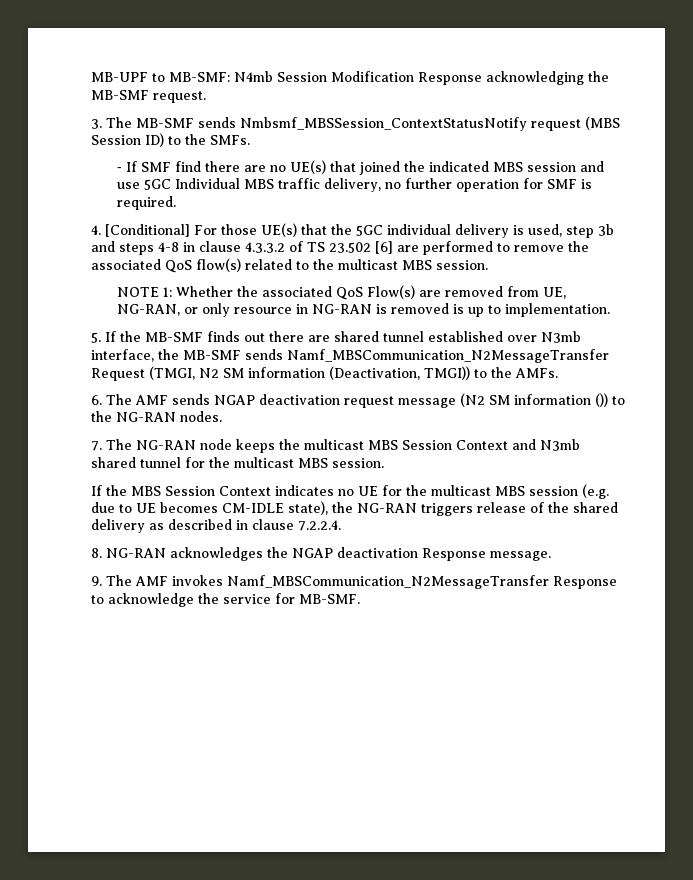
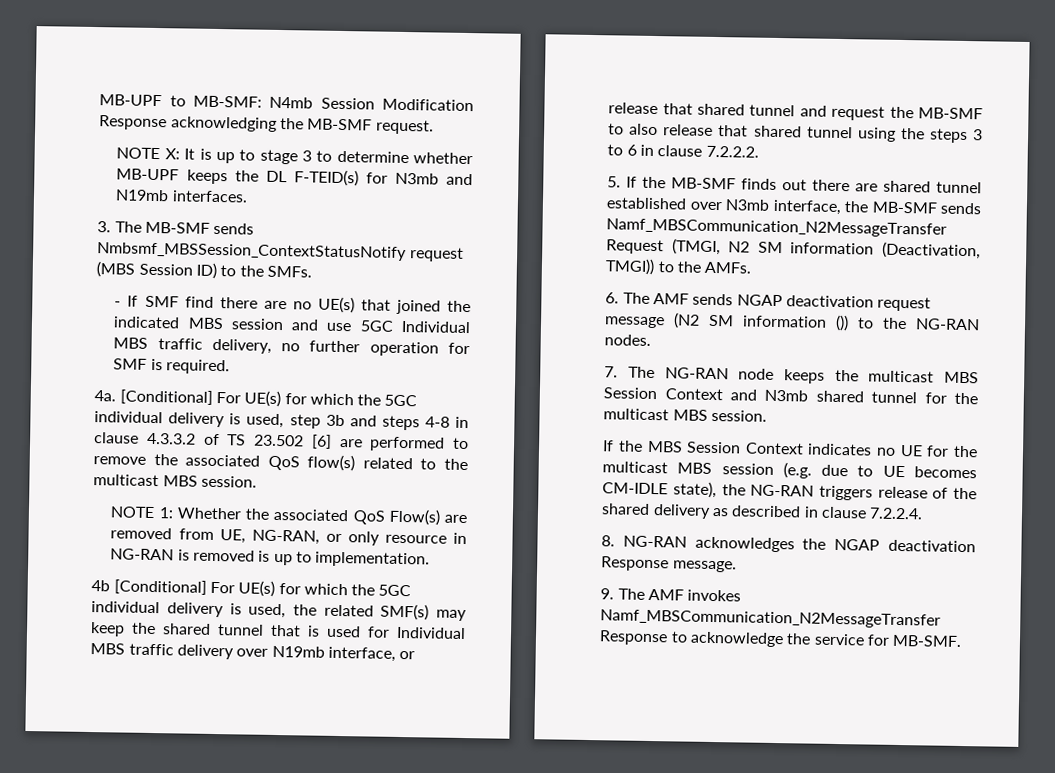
+ NOTE X: It is up to stage 3 to determine whether MB-UPF keeps the DL F-TEID(s) for N3mb and N19mb interfaces.
- 4. [Conditional] For those UE(s) that the 5GC individual delivery is used, step 3b and steps 4-8 in clause 4.3.3.2 of TS 23.502 [6] are performed to remove the associated QoS flow(s) related to the multicast MBS session.
+ 4a. [Conditional] For UE(s) for which the 5GC individual delivery is used, step 3b and steps 4-8 in clause 4.3.3.2 of TS 23.502 [6] are performed to remove the associated QoS flow(s) related to the multicast MBS session.
+ 4b [Conditional] For UE(s) for which the 5GC individual delivery is used, the related SMF(s) may keep the shared tunnel that is used for Individual MBS traffic delivery over N19mb interface, or release that shared tunnel and request the MB-SMF to also release that shared tunnel using the steps 3 to 6 in clause 7.2.2.2.

